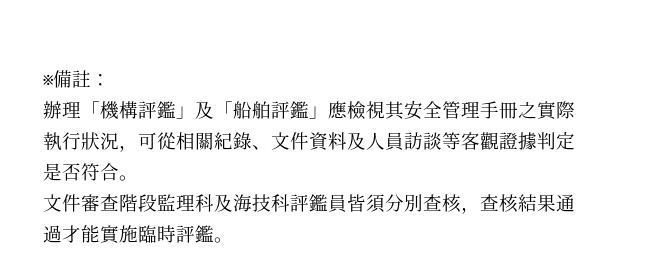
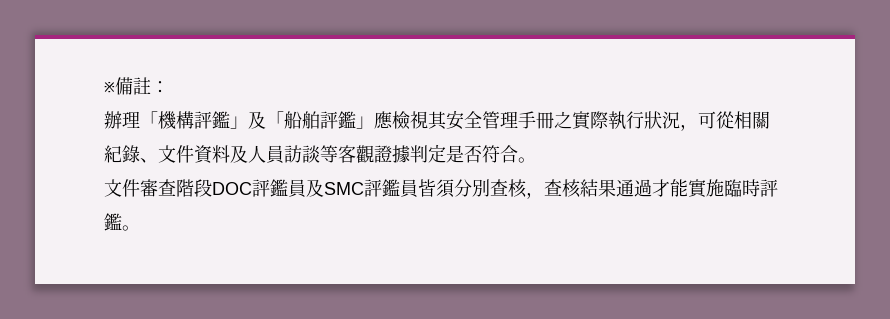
- 文件審查階段監理科及海技科評鑑員皆須分別查核，查核結果通過才能實施臨時評鑑。
+ 文件審查階段DOC評鑑員及SMC評鑑員皆須分別查核，查核結果通過才能實施臨時評鑑。

